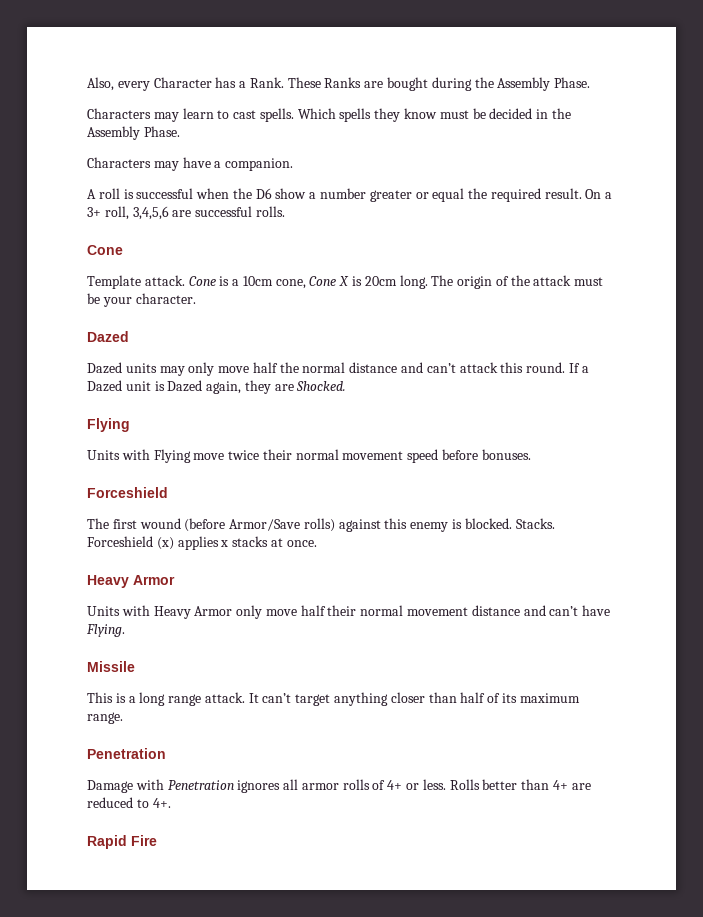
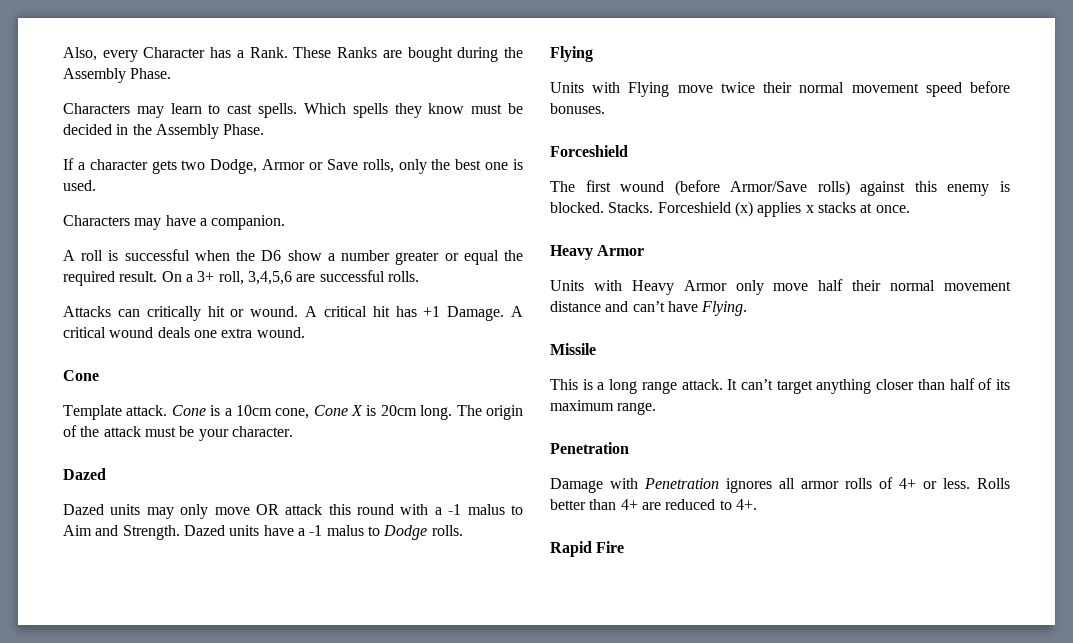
+ If a character gets two Dodge, Armor or Save rolls, only the best one is used.
+ Attacks can critically hit or wound. A critical hit has +1 Damage. A critical wound deals one extra wound.
- Dazed units may only move half the normal distance and can’t attack this round. If a Dazed unit is Dazed again, they are Shocked.
+ Dazed units may only move OR attack this round with a -1 malus to Aim and Strength. Dazed units have a -1 malus to Dodge rolls.

